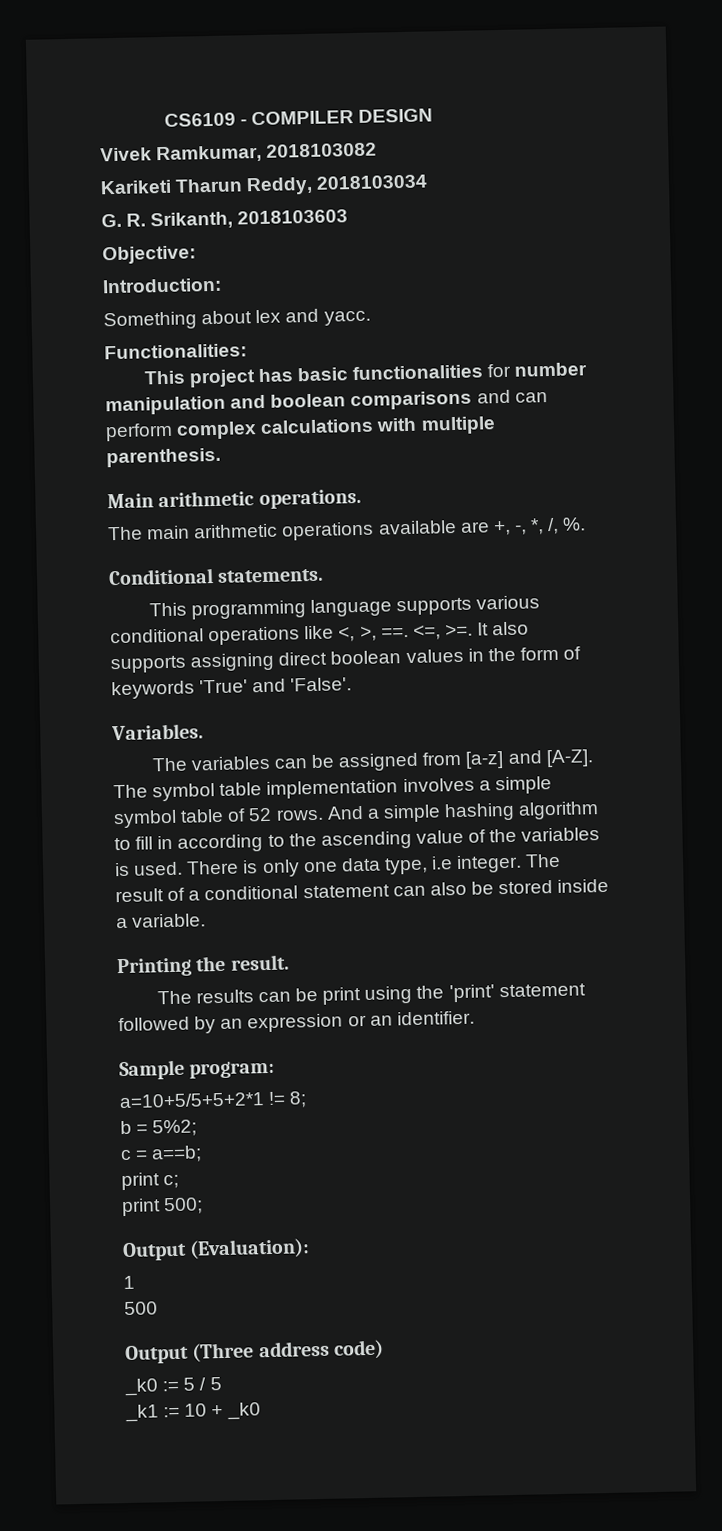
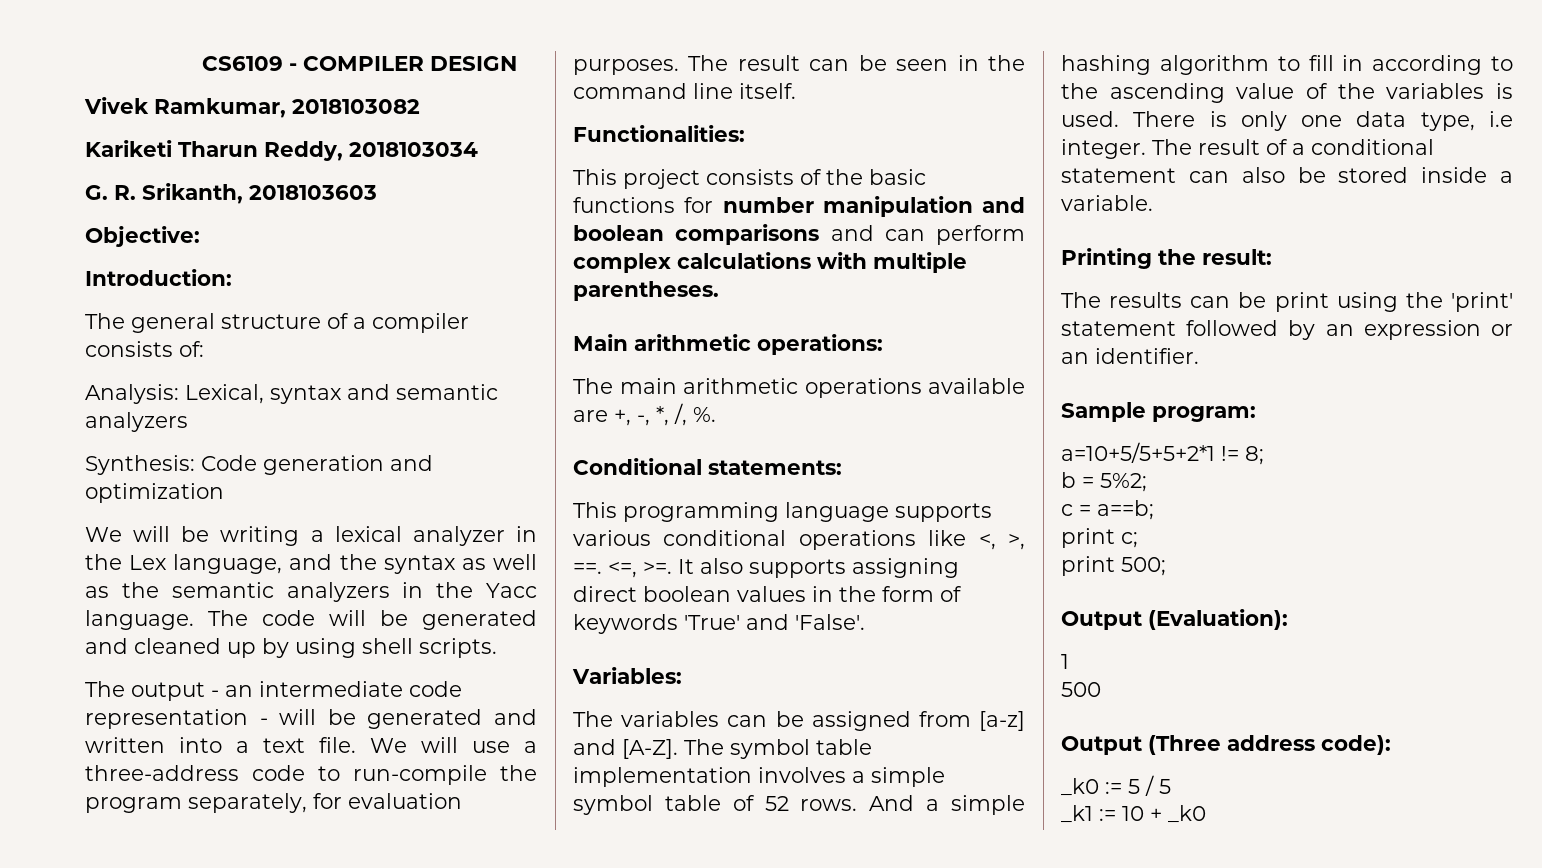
- Something about lex and yacc.
+ The general structure of a compiler consists of:
+ Analysis: Lexical, syntax and semantic analyzers
+ Synthesis: Code generation and optimization
+ We will be writing a lexical analyzer in the Lex language, and the syntax as well as the semantic analyzers in the Yacc language. The code will be generated and cleaned up by using shell scripts.
+ The output - an intermediate code representation - will be generated and written into a text file. We will use a three-address code to run-compile the program separately, for evaluation purposes. The result can be seen in the command line itself.
  Functionalities:
- This project has basic functionalities for number manipulation and boolean comparisons and can perform complex calculations with multiple parenthesis.
+ This project consists of the basic functions for number manipulation and boolean comparisons and can perform complex calculations with multiple parentheses.
- Main arithmetic operations.
+ Main arithmetic operations:
- Conditional statements.
+ Conditional statements:
- Variables.
+ Variables:
- Printing the result.
+ Printing the result:
- Output (Three address code)
+ Output (Three address code):

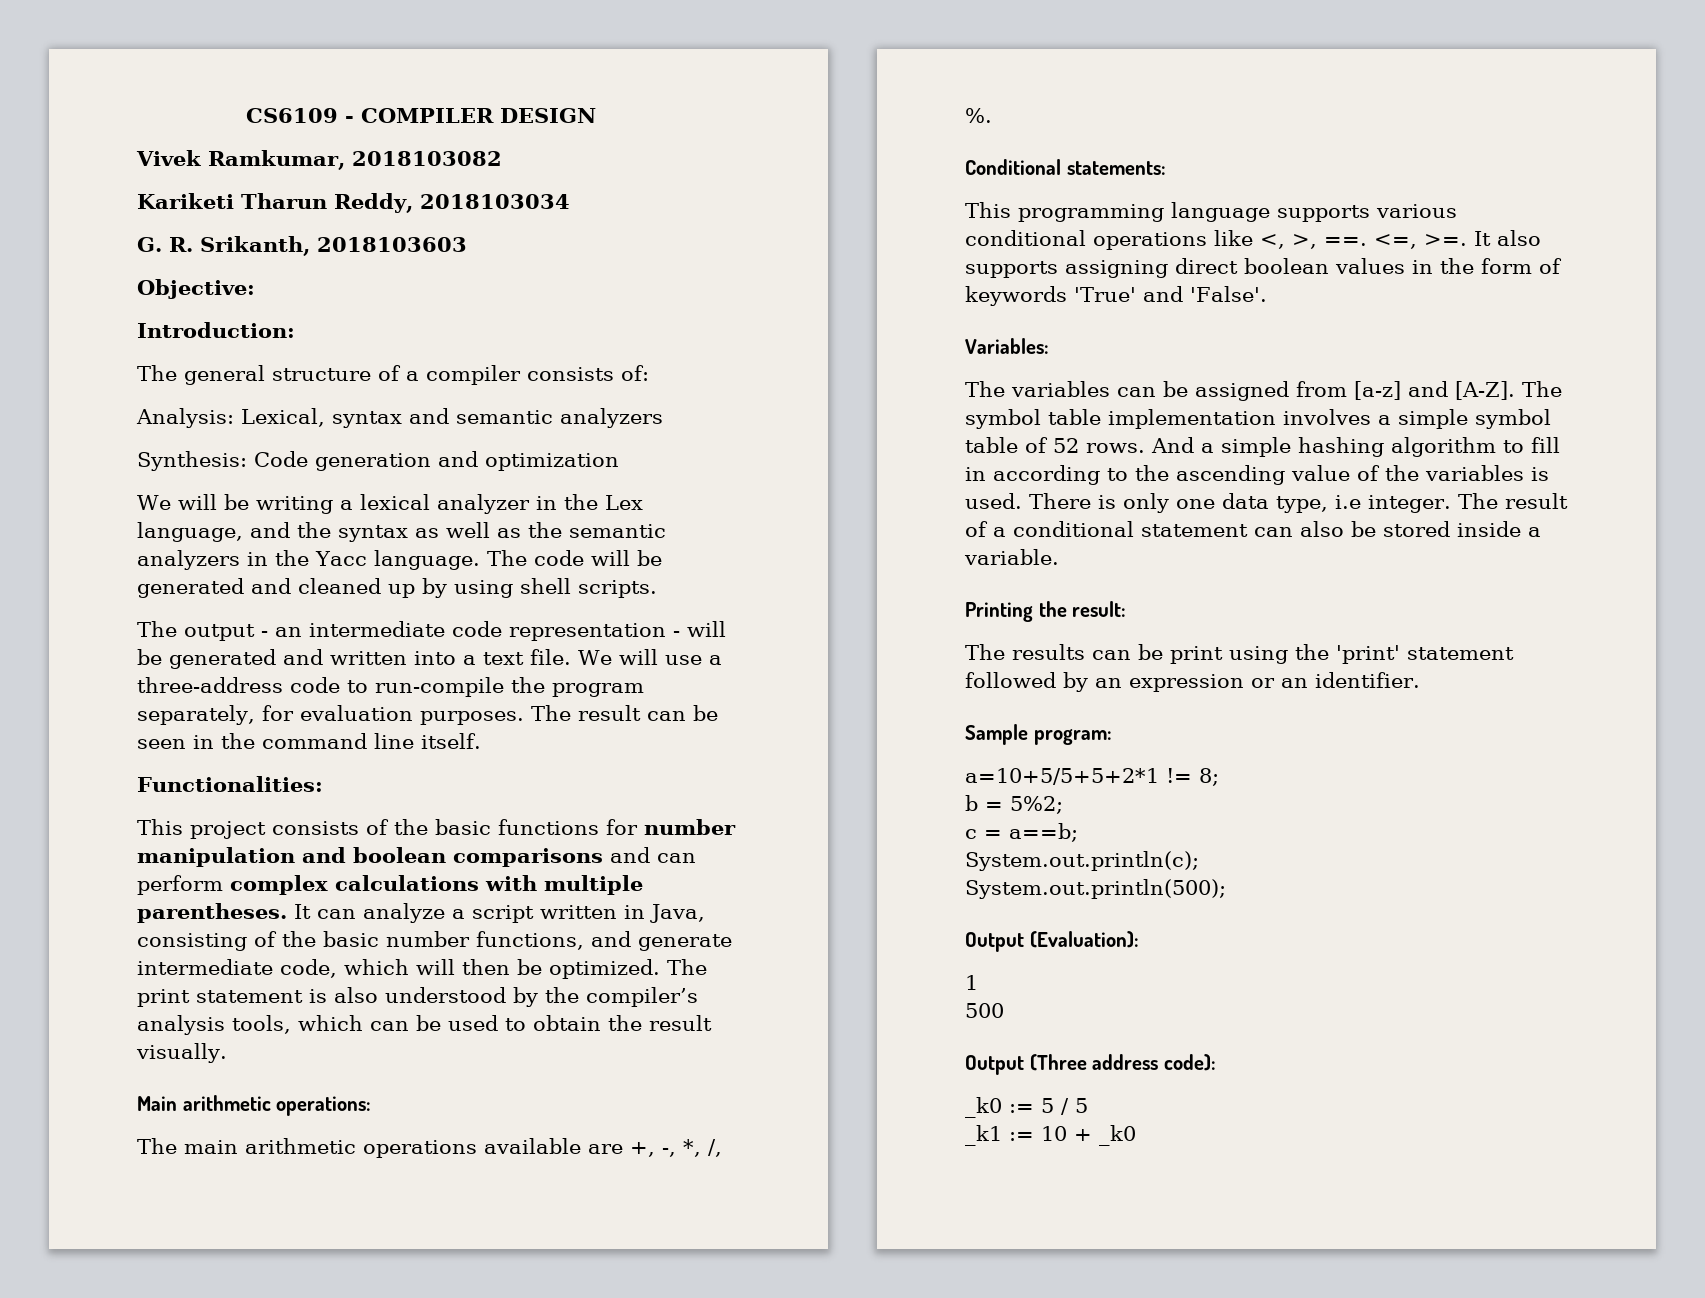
+ It can analyze a script written in Java, consisting of the basic number functions, and generate intermediate code, which will then be optimized. The print statement is also understood by the compiler’s analysis tools, which can be used to obtain the result visually.
- print c;
- print 500;
+ System.out.println(c);
+ System.out.println(500);

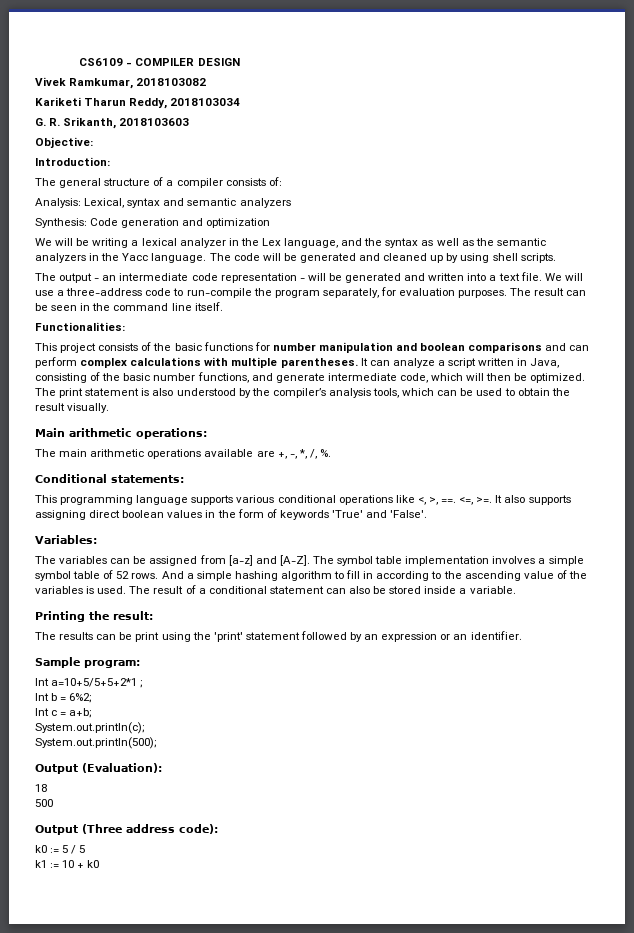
- There is only one data type, i.e integer.
- a=10+5/5+5+2*1 != 8;
- b = 5%2;
- c = a==b;
+ Int a=10+5/5+5+2*1 ;
+ Int b = 6%2;
+ Int c = a+b;
- 1
+ 18
- _k0 := 5 / 5
+ k0 := 5 / 5
- _k1 := 10 + _k0
+ k1 := 10 + k0

